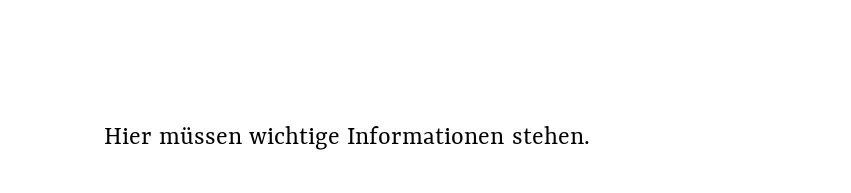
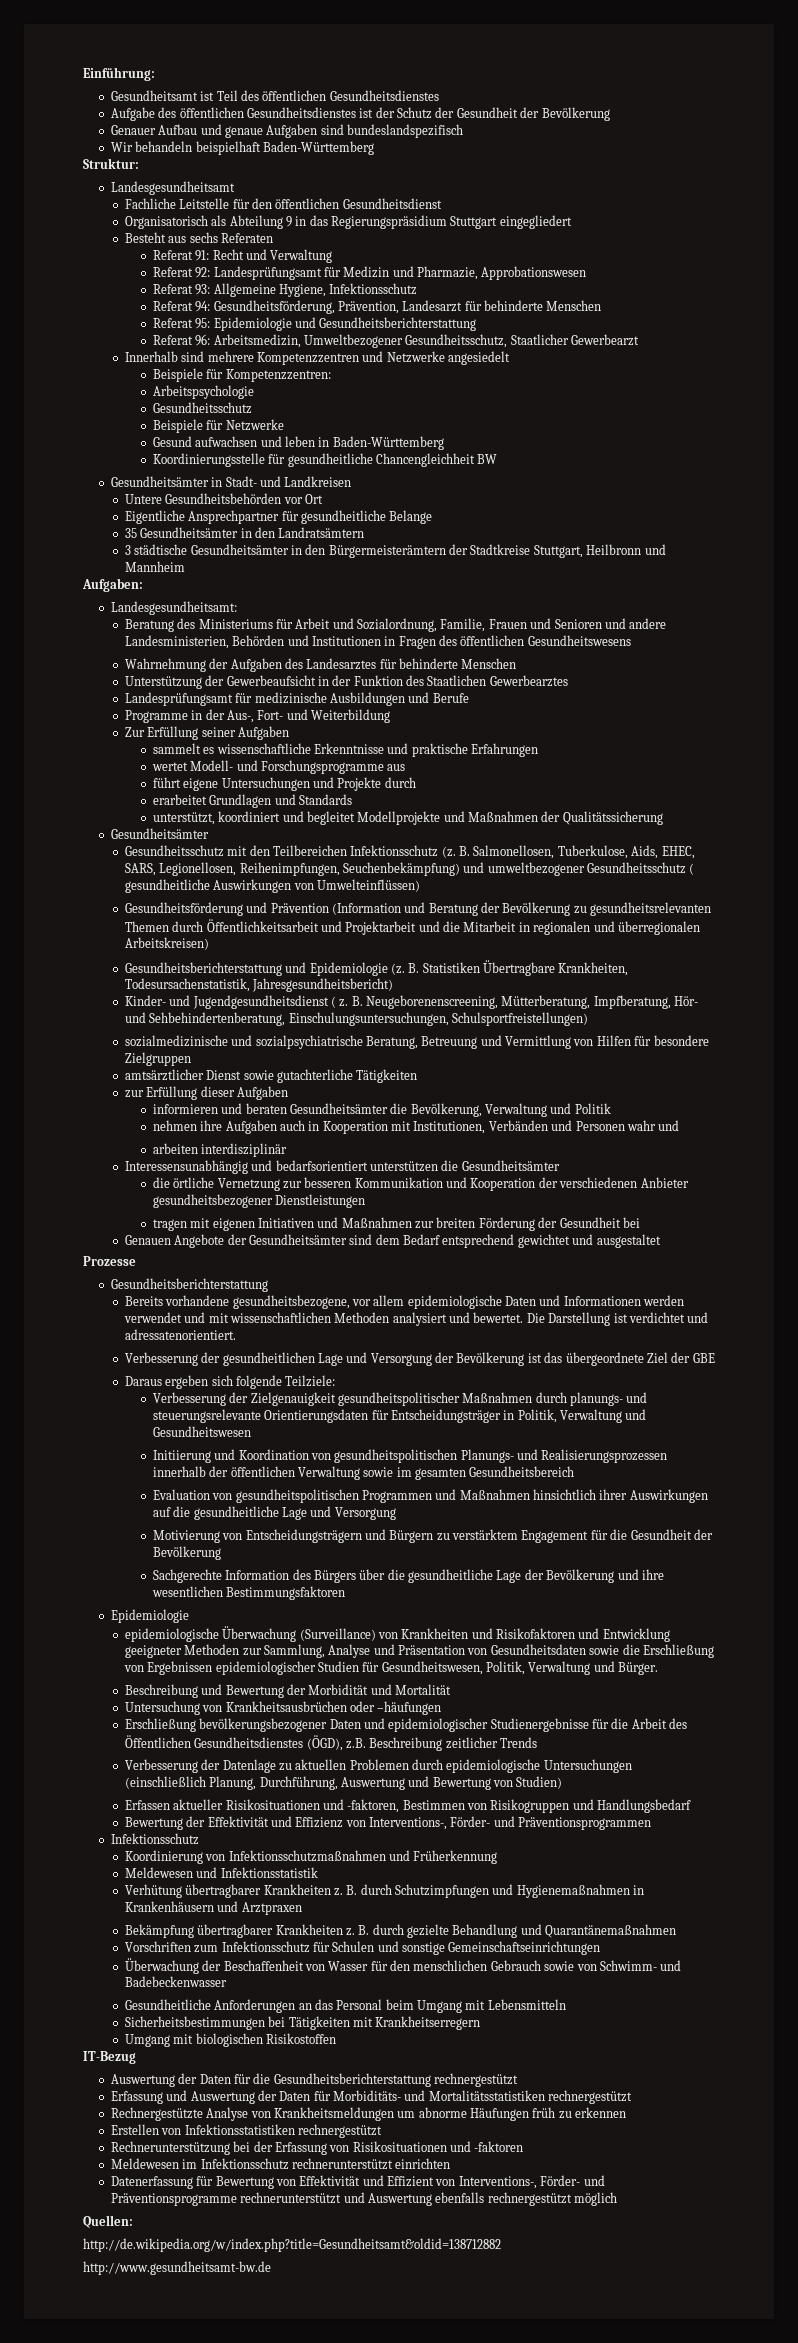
- Hier müssen wichtige Informationen stehen.
+ Einführung:
+ Gesundheitsamt ist Teil des öffentlichen Gesundheitsdienstes
+ Aufgabe des öffentlichen Gesundheitsdienstes ist der Schutz der Gesundheit der Bevölkerung
+ Genauer Aufbau und genaue Aufgaben sind bundeslandspezifisch
+ Wir behandeln beispielhaft Baden-Württemberg
+ Struktur:
+ Landesgesundheitsamt
+ Fachliche Leitstelle für den öffentlichen Gesundheitsdienst
+ Organisatorisch als Abteilung 9 in das Regierungspräsidium Stuttgart eingegliedert
+ Besteht aus sechs Referaten
+ Referat 91: Recht und Verwaltung
+ Referat 92: Landesprüfungsamt für Medizin und Pharmazie, Approbationswesen
+ Referat 93: Allgemeine Hygiene, Infektionsschutz
+ Referat 94: Gesundheitsförderung, Prävention, Landesarzt für behinderte Menschen
+ Referat 95: Epidemiologie und Gesundheitsberichterstattung
+ Referat 96: Arbeitsmedizin, Umweltbezogener Gesundheitsschutz, Staatlicher Gewerbearzt
+ Innerhalb sind mehrere Kompetenzzentren und Netzwerke angesiedelt
+ Beispiele für Kompetenzzentren:
+ Arbeitspsychologie
+ Gesundheitsschutz
+ Beispiele für Netzwerke
+ Gesund aufwachsen und leben in Baden-Württemberg
+ Koordinierungsstelle für gesundheitliche Chancengleichheit BW
+ Gesundheitsämter in Stadt- und Landkreisen
+ Untere Gesundheitsbehörden vor Ort
+ Eigentliche Ansprechpartner für gesundheitliche Belange
+ 35 Gesundheitsämter in den Landratsämtern
+ 3 städtische Gesundheitsämter in den Bürgermeisterämtern der Stadtkreise Stuttgart, Heilbronn und Mannheim
+ Aufgaben:
+ Landesgesundheitsamt:
+ Beratung des Ministeriums für Arbeit und Sozialordnung, Familie, Frauen und Senioren und andere Landesministerien, Behörden und Institutionen in Fragen des öffentlichen Gesundheitswesens
+ Wahrnehmung der Aufgaben des Landesarztes für behinderte Menschen
+ Unterstützung der Gewerbeaufsicht in der Funktion des Staatlichen Gewerbearztes
+ Landesprüfungsamt für medizinische Ausbildungen und Berufe
+ Programme in der Aus-, Fort- und Weiterbildung
+ Zur Erfüllung seiner Aufgaben
+ sammelt es wissenschaftliche Erkenntnisse und praktische Erfahrungen
+ wertet Modell- und Forschungsprogramme aus
+ führt eigene Untersuchungen und Projekte durch
+ erarbeitet Grundlagen und Standards
+ unterstützt, koordiniert und begleitet Modellprojekte und Maßnahmen der Qualitätssicherung
+ Gesundheitsämter
+ Gesundheitsschutz mit den Teilbereichen Infektionsschutz (z. B. Salmonellosen, Tuberkulose, Aids, EHEC, SARS, Legionellosen, Reihenimpfungen, Seuchenbekämpfung) und umweltbezogener Gesundheitsschutz ( gesundheitliche Auswirkungen von Umwelteinflüssen)
+ Gesundheitsförderung und Prävention (Information und Beratung der Bevölkerung zu gesundheitsrelevanten Themen durch Öffentlichkeitsarbeit und Projektarbeit und die Mitarbeit in regionalen und überregionalen Arbeitskreisen)
+ Gesundheitsberichterstattung und Epidemiologie (z. B. Statistiken Übertragbare Krankheiten, Todesursachenstatistik, Jahresgesundheitsbericht)
+ Kinder- und Jugendgesundheitsdienst ( z. B. Neugeborenenscreening, Mütterberatung, Impfberatung, Hör- und Sehbehindertenberatung, Einschulungsuntersuchungen, Schulsportfreistellungen)
+ sozialmedizinische und sozialpsychiatrische Beratung, Betreuung und Vermittlung von Hilfen für besondere Zielgruppen
+ amtsärztlicher Dienst sowie gutachterliche Tätigkeiten
+ zur Erfüllung dieser Aufgaben
+ informieren und beraten Gesundheitsämter die Bevölkerung, Verwaltung und Politik
+ nehmen ihre Aufgaben auch in Kooperation mit Institutionen, Verbänden und Personen wahr und
+ arbeiten interdisziplinär
+ Interessensunabhängig und bedarfsorientiert unterstützen die Gesundheitsämter
+ die örtliche Vernetzung zur besseren Kommunikation und Kooperation der verschiedenen Anbieter gesundheitsbezogener Dienstleistungen
+ tragen mit eigenen Initiativen und Maßnahmen zur breiten Förderung der Gesundheit bei
+ Genauen Angebote der Gesundheitsämter sind dem Bedarf entsprechend gewichtet und ausgestaltet
+ Prozesse
+ Gesundheitsberichterstattung
+ Bereits vorhandene gesundheitsbezogene, vor allem epidemiologische Daten und Informationen werden verwendet und mit wissenschaftlichen Methoden analysiert und bewertet. Die Darstellung ist verdichtet und adressatenorientiert.
+ Verbesserung der gesundheitlichen Lage und Versorgung der Bevölkerung ist das übergeordnete Ziel der GBE
+ Daraus ergeben sich folgende Teilziele:
+ Verbesserung der Zielgenauigkeit gesundheitspolitischer Maßnahmen durch planungs- und steuerungsrelevante Orientierungsdaten für Entscheidungsträger in Politik, Verwaltung und Gesundheitswesen
+ Initiierung und Koordination von gesundheitspolitischen Planungs- und Realisierungsprozessen innerhalb der öffentlichen Verwaltung sowie im gesamten Gesundheitsbereich
+ Evaluation von gesundheitspolitischen Programmen und Maßnahmen hinsichtlich ihrer Auswirkungen auf die gesundheitliche Lage und Versorgung
+ Motivierung von Entscheidungsträgern und Bürgern zu verstärktem Engagement für die Gesundheit der Bevölkerung
+ Sachgerechte Information des Bürgers über die gesundheitliche Lage der Bevölkerung und ihre wesentlichen Bestimmungsfaktoren
+ Epidemiologie
+ epidemiologische Überwachung (Surveillance) von Krankheiten und Risikofaktoren und Entwicklung geeigneter Methoden zur Sammlung, Analyse und Präsentation von Gesundheitsdaten sowie die Erschließung von Ergebnissen epidemiologischer Studien für Gesundheitswesen, Politik, Verwaltung und Bürger.
+ Beschreibung und Bewertung der Morbidität und Mortalität
+ Untersuchung von Krankheitsausbrüchen oder –häufungen
+ Erschließung bevölkerungsbezogener Daten und epidemiologischer Studienergebnisse für die Arbeit des Öffentlichen Gesundheitsdienstes (ÖGD), z.B. Beschreibung zeitlicher Trends
+ Verbesserung der Datenlage zu aktuellen Problemen durch epidemiologische Untersuchungen (einschließlich Planung, Durchführung, Auswertung und Bewertung von Studien)
+ Erfassen aktueller Risikosituationen und -faktoren, Bestimmen von Risikogruppen und Handlungsbedarf
+ Bewertung der Effektivität und Effizienz von Interventions-, Förder- und Präventionsprogrammen
+ Infektionsschutz
+ Koordinierung von Infektionsschutzmaßnahmen und Früherkennung
+ Meldewesen und Infektionsstatistik
+ Verhütung übertragbarer Krankheiten z. B. durch Schutzimpfungen und Hygienemaßnahmen in Krankenhäusern und Arztpraxen
+ Bekämpfung übertragbarer Krankheiten z. B. durch gezielte Behandlung und Quarantänemaßnahmen
+ Vorschriften zum Infektionsschutz für Schulen und sonstige Gemeinschaftseinrichtungen
+ Überwachung der Beschaffenheit von Wasser für den menschlichen Gebrauch sowie von Schwimm- und Badebeckenwasser
+ Gesundheitliche Anforderungen an das Personal beim Umgang mit Lebensmitteln
+ Sicherheitsbestimmungen bei Tätigkeiten mit Krankheitserregern
+ Umgang mit biologischen Risikostoffen
+ IT-Bezug
+ Auswertung der Daten für die Gesundheitsberichterstattung rechnergestützt
+ Erfassung und Auswertung der Daten für Morbiditäts- und Mortalitätsstatistiken rechnergestützt
+ Rechnergestützte Analyse von Krankheitsmeldungen um abnorme Häufungen früh zu erkennen
+ Erstellen von Infektionsstatistiken rechnergestützt
+ Rechnerunterstützung bei der Erfassung von Risikosituationen und -faktoren
+ Meldewesen im Infektionsschutz rechnerunterstützt einrichten
+ Datenerfassung für Bewertung von Effektivität und Effizient von Interventions-, Förder- und Präventionsprogramme rechnerunterstützt und Auswertung ebenfalls rechnergestützt möglich
+ Quellen:
+ http://de.wikipedia.org/w/index.php?title=Gesundheitsamt&oldid=138712882
+ http://www.gesundheitsamt-bw.de

